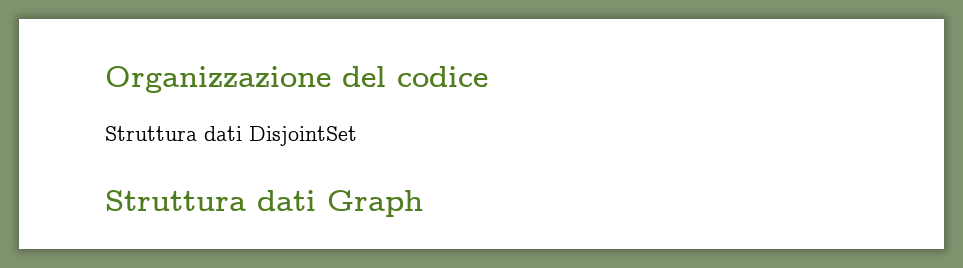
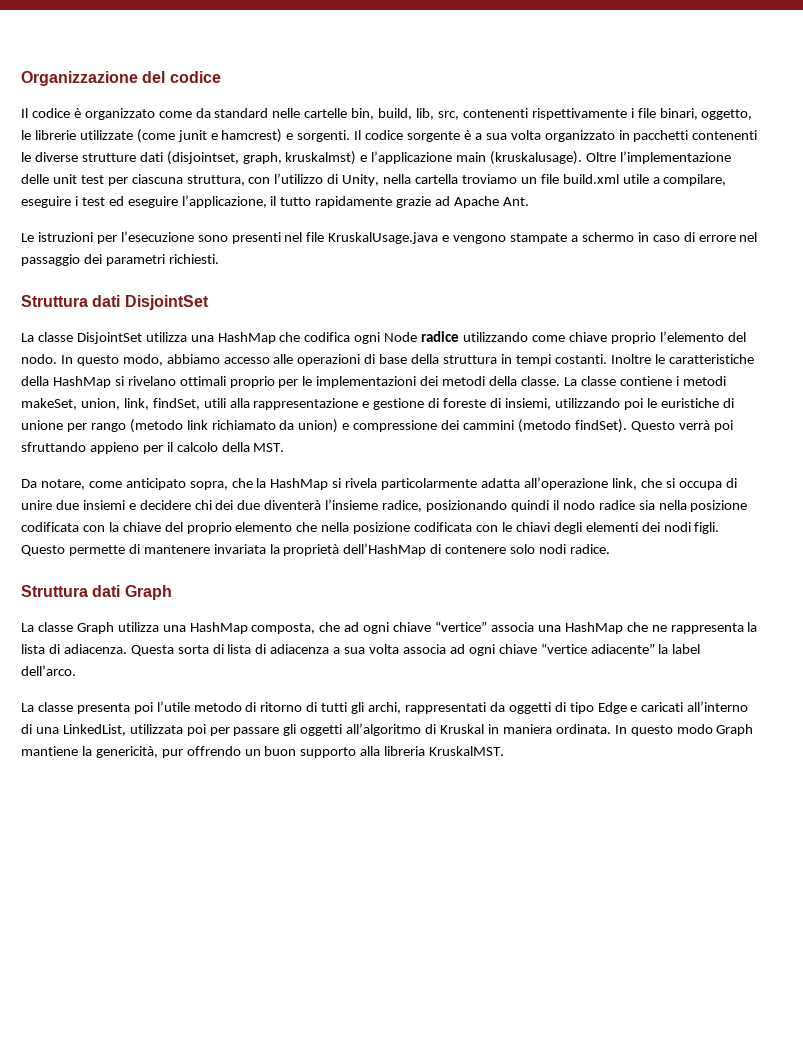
+ Il codice è organizzato come da standard nelle cartelle bin, build, lib, src, contenenti rispettivamente i file binari, oggetto, le librerie utilizzate (come junit e hamcrest) e sorgenti. Il codice sorgente è a sua volta organizzato in pacchetti contenenti le diverse strutture dati (disjointset, graph, kruskalmst) e l’applicazione main (kruskalusage). Oltre l’implementazione delle unit test per ciascuna struttura, con l’utilizzo di Unity, nella cartella troviamo un file build.xml utile a compilare, eseguire i test ed eseguire l’applicazione, il tutto rapidamente grazie ad Apache Ant.
+ Le istruzioni per l’esecuzione sono presenti nel file KruskalUsage.java e vengono stampate a schermo in caso di errore nel passaggio dei parametri richiesti.
  Struttura dati DisjointSet
+ La classe DisjointSet utilizza una HashMap che codifica ogni Node radice utilizzando come chiave proprio l’elemento del nodo. In questo modo, abbiamo accesso alle operazioni di base della struttura in tempi costanti. Inoltre le caratteristiche della HashMap si rivelano ottimali proprio per le implementazioni dei metodi della classe. La classe contiene i metodi makeSet, union, link, findSet, utili alla rappresentazione e gestione di foreste di insiemi, utilizzando poi le euristiche di unione per rango (metodo link richiamato da union) e compressione dei cammini (metodo findSet). Questo verrà poi sfruttando appieno per il calcolo della MST.
+ Da notare, come anticipato sopra, che la HashMap si rivela particolarmente adatta all’operazione link, che si occupa di unire due insiemi e decidere chi dei due diventerà l’insieme radice, posizionando quindi il nodo radice sia nella posizione codificata con la chiave del proprio elemento che nella posizione codificata con le chiavi degli elementi dei nodi figli. Questo permette di mantenere invariata la proprietà dell’HashMap di contenere solo nodi radice.
  Struttura dati Graph
+ La classe Graph utilizza una HashMap composta, che ad ogni chiave “vertice” associa una HashMap che ne rappresenta la lista di adiacenza. Questa sorta di lista di adiacenza a sua volta associa ad ogni chiave “vertice adiacente” la label dell’arco.
+ La classe presenta poi l’utile metodo di ritorno di tutti gli archi, rappresentati da oggetti di tipo Edge e caricati all’interno di una LinkedList, utilizzata poi per passare gli oggetti all’algoritmo di Kruskal in maniera ordinata. In questo modo Graph mantiene la genericità, pur offrendo un buon supporto alla libreria KruskalMST.

